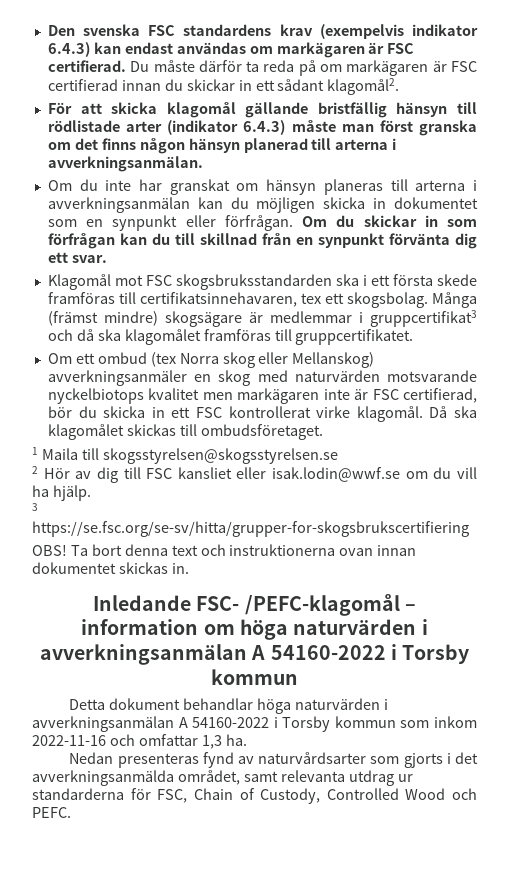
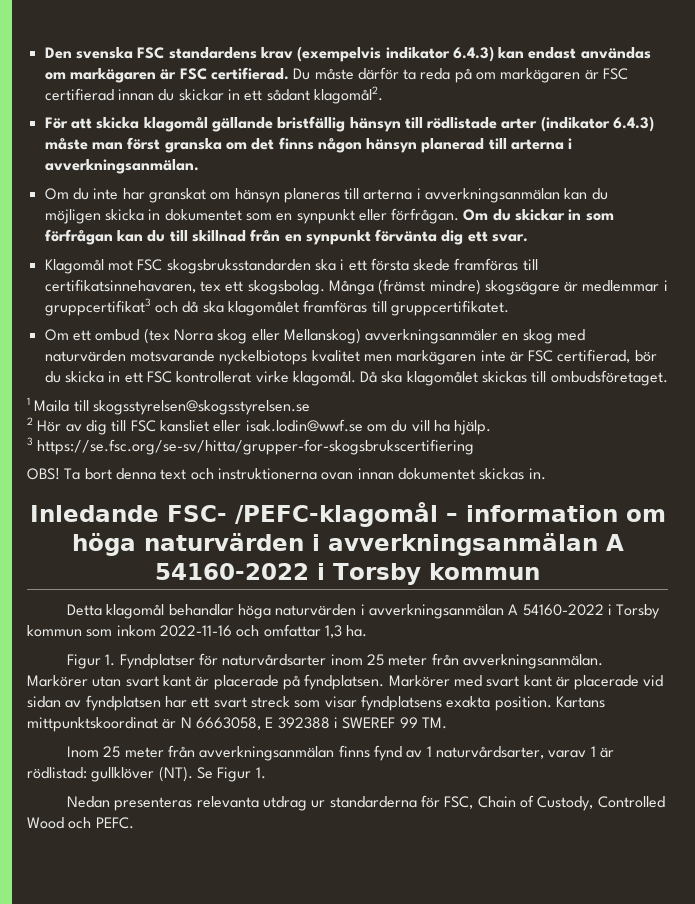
- Detta dokument behandlar höga naturvärden i avverkningsanmälan A 54160-2022 i Torsby kommun som inkom 2022-11-16 och omfattar 1,3 ha.
+ Detta klagomål behandlar höga naturvärden i avverkningsanmälan A 54160-2022 i Torsby kommun som inkom 2022-11-16 och omfattar 1,3 ha.
- Nedan presenteras fynd av naturvårdsarter som gjorts i det avverkningsanmälda området, samt relevanta utdrag ur standarderna för FSC, Chain of Custody, Controlled Wood och PEFC.
+ Figur 1. Fyndplatser för naturvårdsarter inom 25 meter från avverkningsanmälan. Markörer utan svart kant är placerade på fyndplatsen. Markörer med svart kant är placerade vid sidan av fyndplatsen har ett svart streck som visar fyndplatsens exakta position. Kartans mittpunktskoordinat är N 6663058, E 392388 i SWEREF 99 TM.
+ Inom 25 meter från avverkningsanmälan finns fynd av 1 naturvårdsarter, varav 1 är rödlistad: gullklöver (NT). Se Figur 1.
+ Nedan presenteras relevanta utdrag ur standarderna för FSC, Chain of Custody, Controlled Wood och PEFC.

